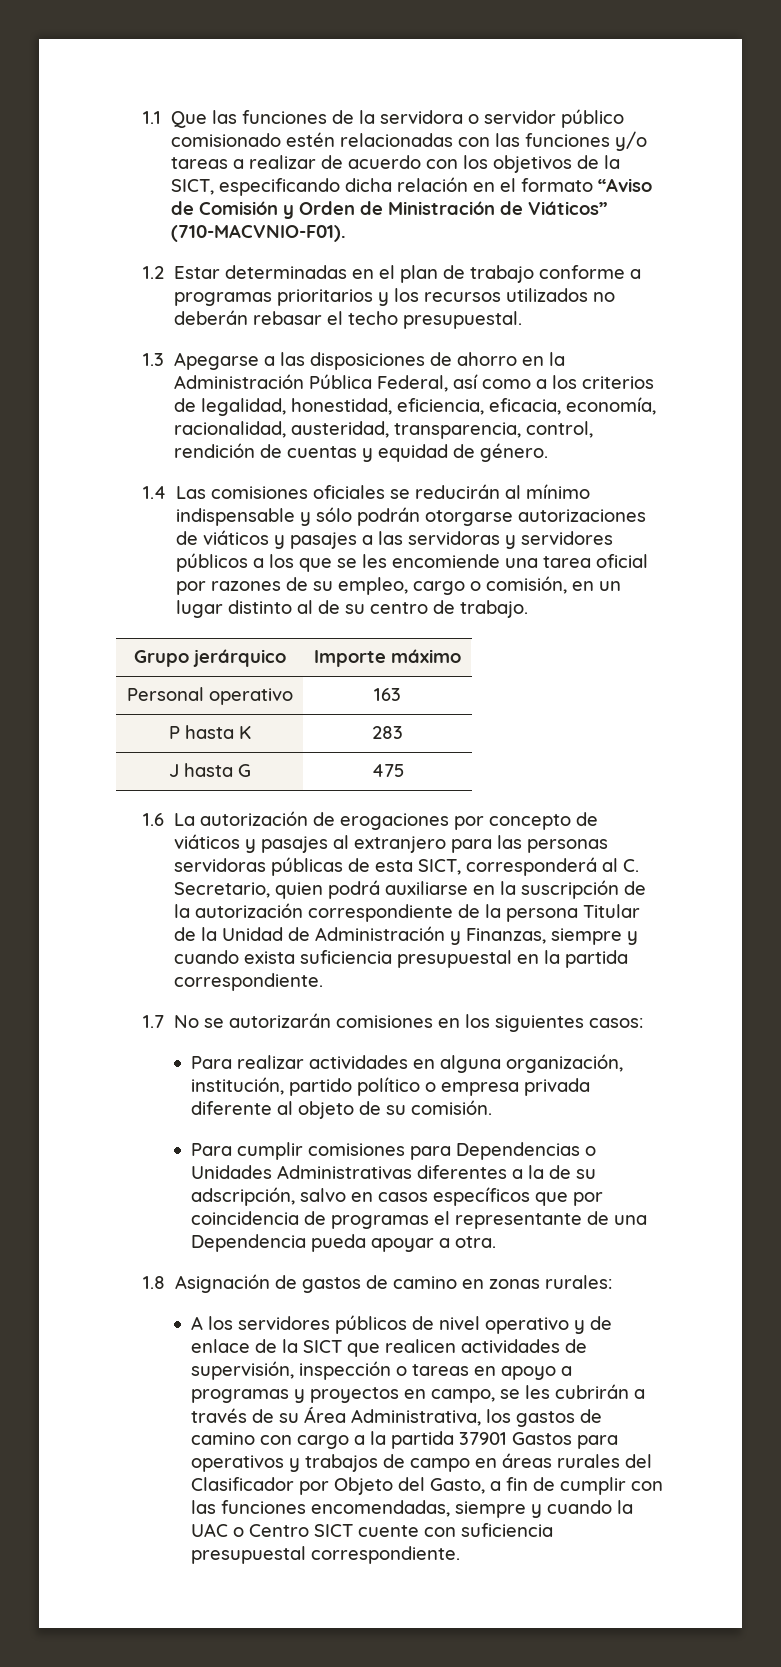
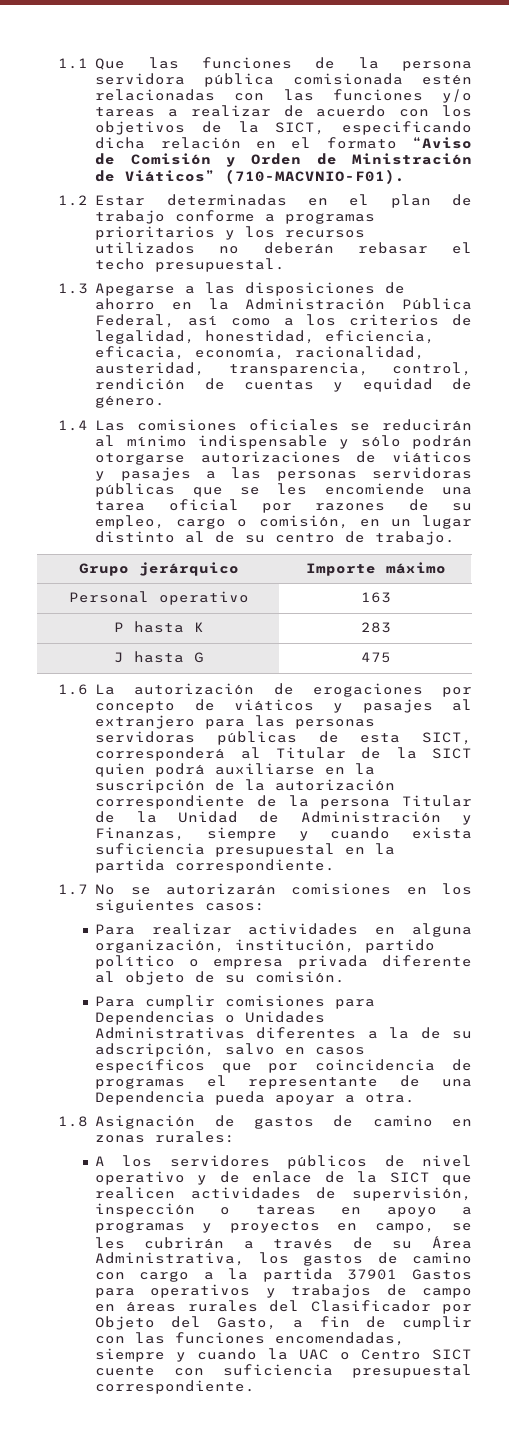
- 1.1 Que las funciones de la servidora o servidor público comisionado estén relacionadas con las funciones y/o tareas a realizar de acuerdo con los objetivos de la SICT, especificando dicha relación en el formato “Aviso de Comisión y Orden de Ministración de Viáticos” (710-MACVNIO-F01).
+ 1.1 Que las funciones de la persona servidora pública comisionada estén relacionadas con las funciones y/o tareas a realizar de acuerdo con los objetivos de la SICT, especificando dicha relación en el formato “Aviso de Comisión y Orden de Ministración de Viáticos” (710-MACVNIO-F01).
- 1.4 Las comisiones oficiales se reducirán al mínimo indispensable y sólo podrán otorgarse autorizaciones de viáticos y pasajes a las servidoras y servidores públicos a los que se les encomiende una tarea oficial por razones de su empleo, cargo o comisión, en un lugar distinto al de su centro de trabajo.
+ 1.4 Las comisiones oficiales se reducirán al mínimo indispensable y sólo podrán otorgarse autorizaciones de viáticos y pasajes a las personas servidoras públicas que se les encomiende una tarea oficial por razones de su empleo, cargo o comisión, en un lugar distinto al de su centro de trabajo.
- 1.6 La autorización de erogaciones por concepto de viáticos y pasajes al extranjero para las personas servidoras públicas de esta SICT, corresponderá al C. Secretario, quien podrá auxiliarse en la suscripción de la autorización correspondiente de la persona Titular de la Unidad de Administración y Finanzas, siempre y cuando exista suficiencia presupuestal en la partida correspondiente.
+ 1.6 La autorización de erogaciones por concepto de viáticos y pasajes al extranjero para las personas servidoras públicas de esta SICT, corresponderá al Titular de la SICT quien podrá auxiliarse en la suscripción de la autorización correspondiente de la persona Titular de la Unidad de Administración y Finanzas, siempre y cuando exista suficiencia presupuestal en la partida correspondiente.

